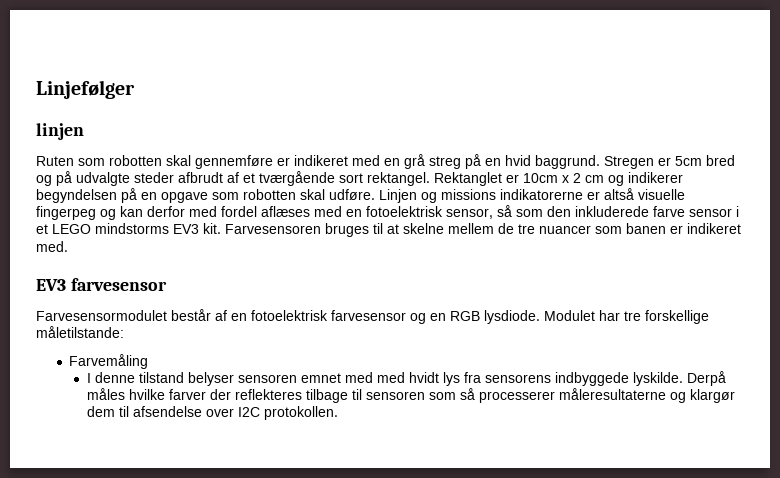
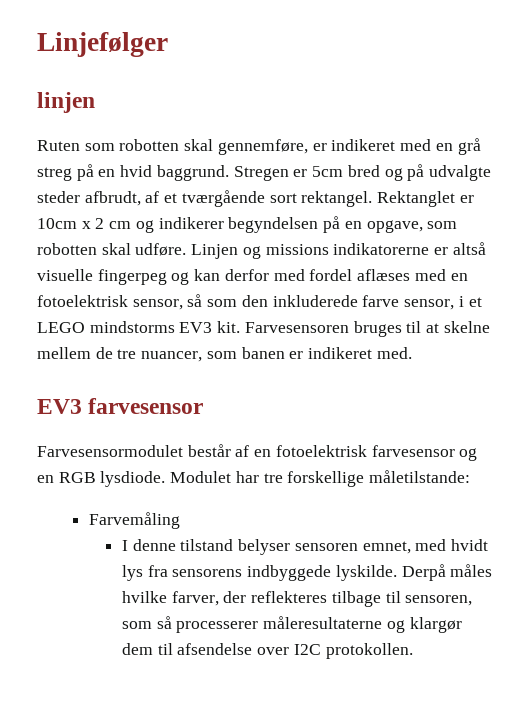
- Ruten som robotten skal gennemføre er indikeret med en grå streg på en hvid baggrund.
+ Ruten som robotten skal gennemføre, er indikeret med en grå streg på en hvid baggrund.
- Stregen er 5cm bred og på udvalgte steder afbrudt af et tværgående sort rektangel.
+ Stregen er 5cm bred og på udvalgte steder afbrudt, af et tværgående sort rektangel.
- Rektanglet er 10cm x 2 cm og indikerer begyndelsen på en opgave som robotten skal udføre.
+ Rektanglet er 10cm x 2 cm og indikerer begyndelsen på en opgave, som robotten skal udføre.
- Linjen og missions indikatorerne er altså visuelle fingerpeg og kan derfor med fordel aflæses med en fotoelektrisk sensor, så som den inkluderede farve sensor i et LEGO mindstorms EV3 kit.
+ Linjen og missions indikatorerne er altså visuelle fingerpeg og kan derfor med fordel aflæses med en fotoelektrisk sensor, så som den inkluderede farve sensor, i et LEGO mindstorms EV3 kit.
- Farvesensoren bruges til at skelne mellem de tre nuancer som banen er indikeret med.
+ Farvesensoren bruges til at skelne mellem de tre nuancer, som banen er indikeret med.
- I denne tilstand belyser sensoren emnet med med hvidt lys fra sensorens indbyggede lyskilde.
+ I denne tilstand belyser sensoren emnet, med hvidt lys fra sensorens indbyggede lyskilde.
- Derpå måles hvilke farver der reflekteres tilbage til sensoren som så processerer måleresultaterne og klargør dem til afsendelse over I2C protokollen.
+ Derpå måles hvilke farver, der reflekteres tilbage til sensoren, som så processerer måleresultaterne og klargør dem til afsendelse over I2C protokollen.

